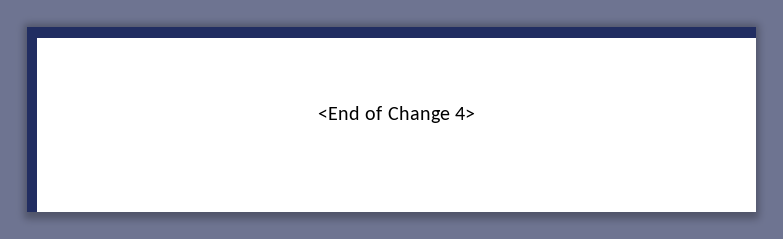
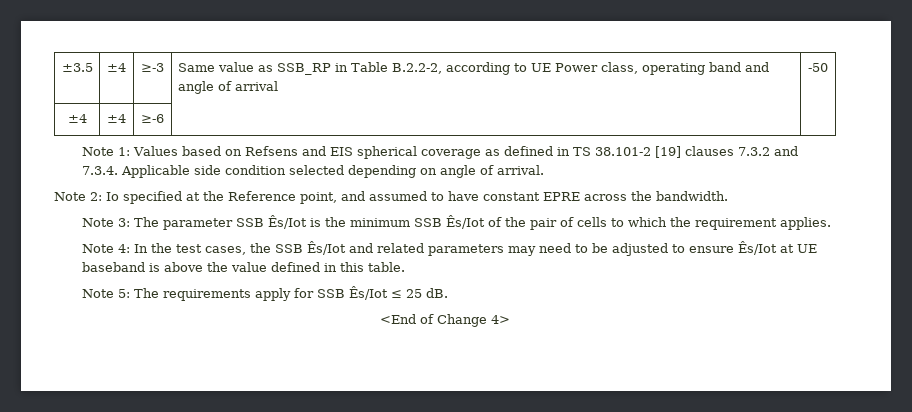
+ ±3.5 | ±4 | ≥-3 | Same value as SSB_RP in Table B.2.2-2, according to UE Power class, operating band and angle of arrival | -50
+ ±4 | ±4 | ≥-6 | |
+ Note 1: Values based on Refsens and EIS spherical coverage as defined in TS 38.101-2 [19] clauses 7.3.2 and 7.3.4. Applicable side condition selected depending on angle of arrival.
+ Note 2: Io specified at the Reference point, and assumed to have constant EPRE across the bandwidth.
+ Note 3: The parameter SSB Ês/Iot is the minimum SSB Ês/Iot of the pair of cells to which the requirement applies.
+ Note 4: In the test cases, the SSB Ês/Iot and related parameters may need to be adjusted to ensure Ês/Iot at UE baseband is above the value defined in this table.
+ Note 5: The requirements apply for SSB Ês/Iot ≤ 25 dB.

